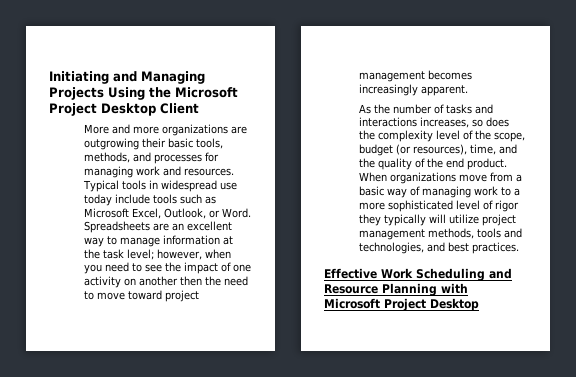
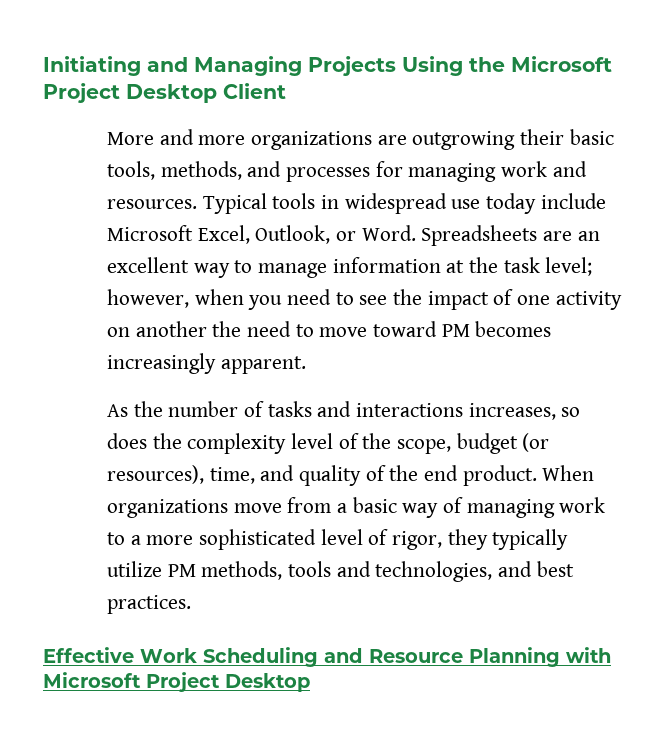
- Typical tools in widespread use today include tools such as Microsoft Excel, Outlook, or Word.
+ Typical tools in widespread use today include Microsoft Excel, Outlook, or Word.
- Spreadsheets are an excellent way to manage information at the task level; however, when you need to see the impact of one activity on another then the need to move toward project management becomes increasingly apparent.
+ Spreadsheets are an excellent way to manage information at the task level; however, when you need to see the impact of one activity on another the need to move toward PM becomes increasingly apparent.
- As the number of tasks and interactions increases, so does the complexity level of the scope, budget (or resources), time, and the quality of the end product.
+ As the number of tasks and interactions increases, so does the complexity level of the scope, budget (or resources), time, and quality of the end product.
- When organizations move from a basic way of managing work to a more sophisticated level of rigor they typically will utilize project management methods, tools and technologies, and best practices.
+ When organizations move from a basic way of managing work to a more sophisticated level of rigor, they typically utilize PM methods, tools and technologies, and best practices.

